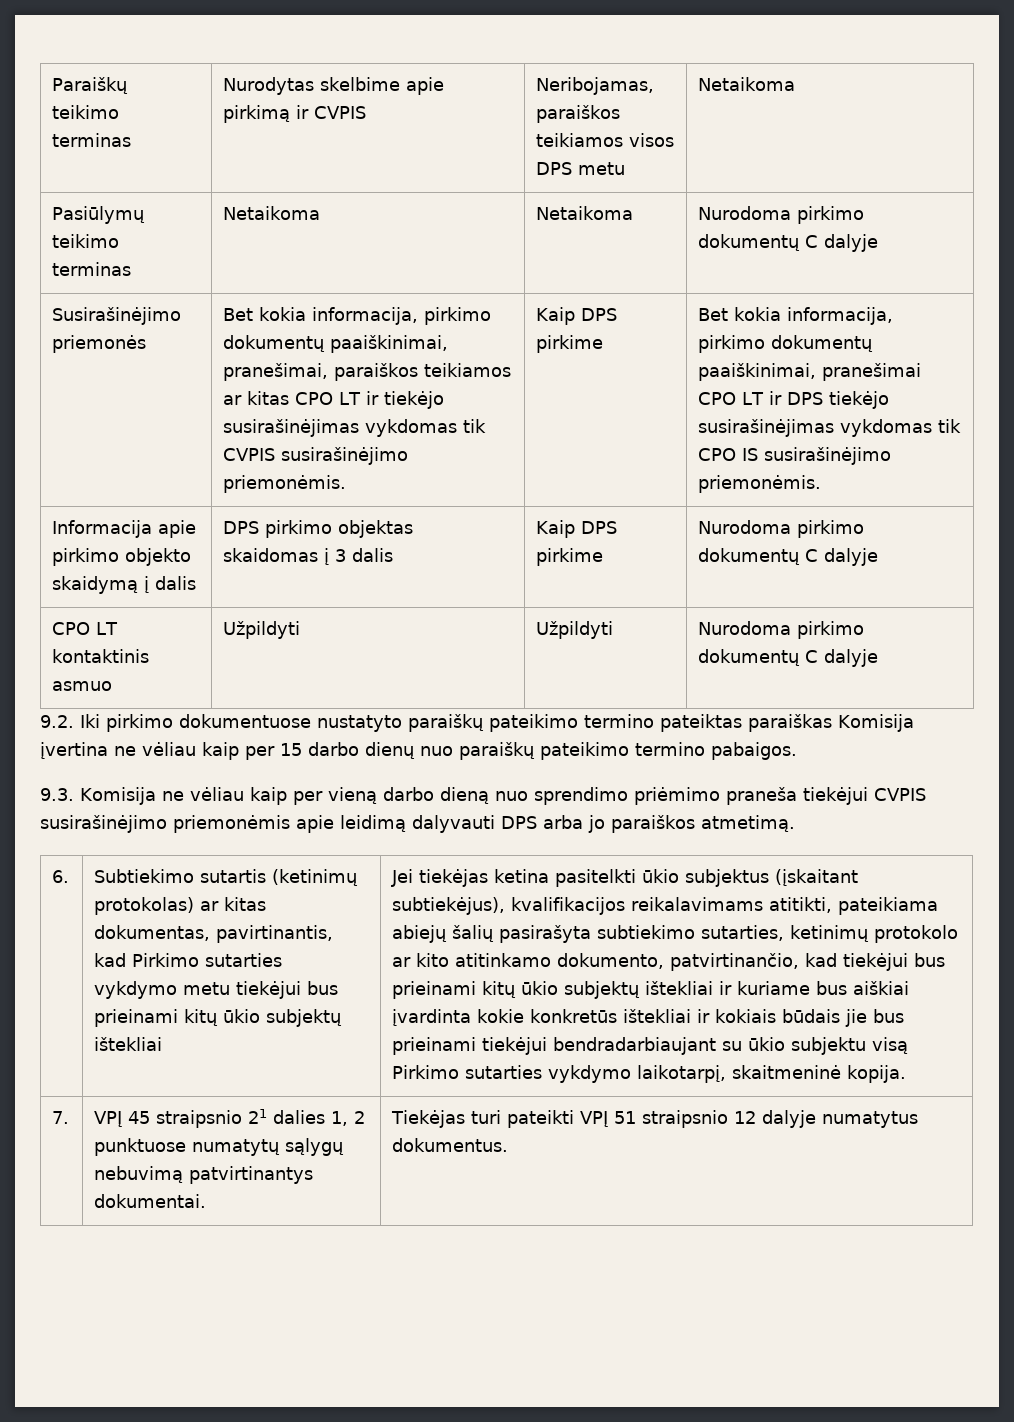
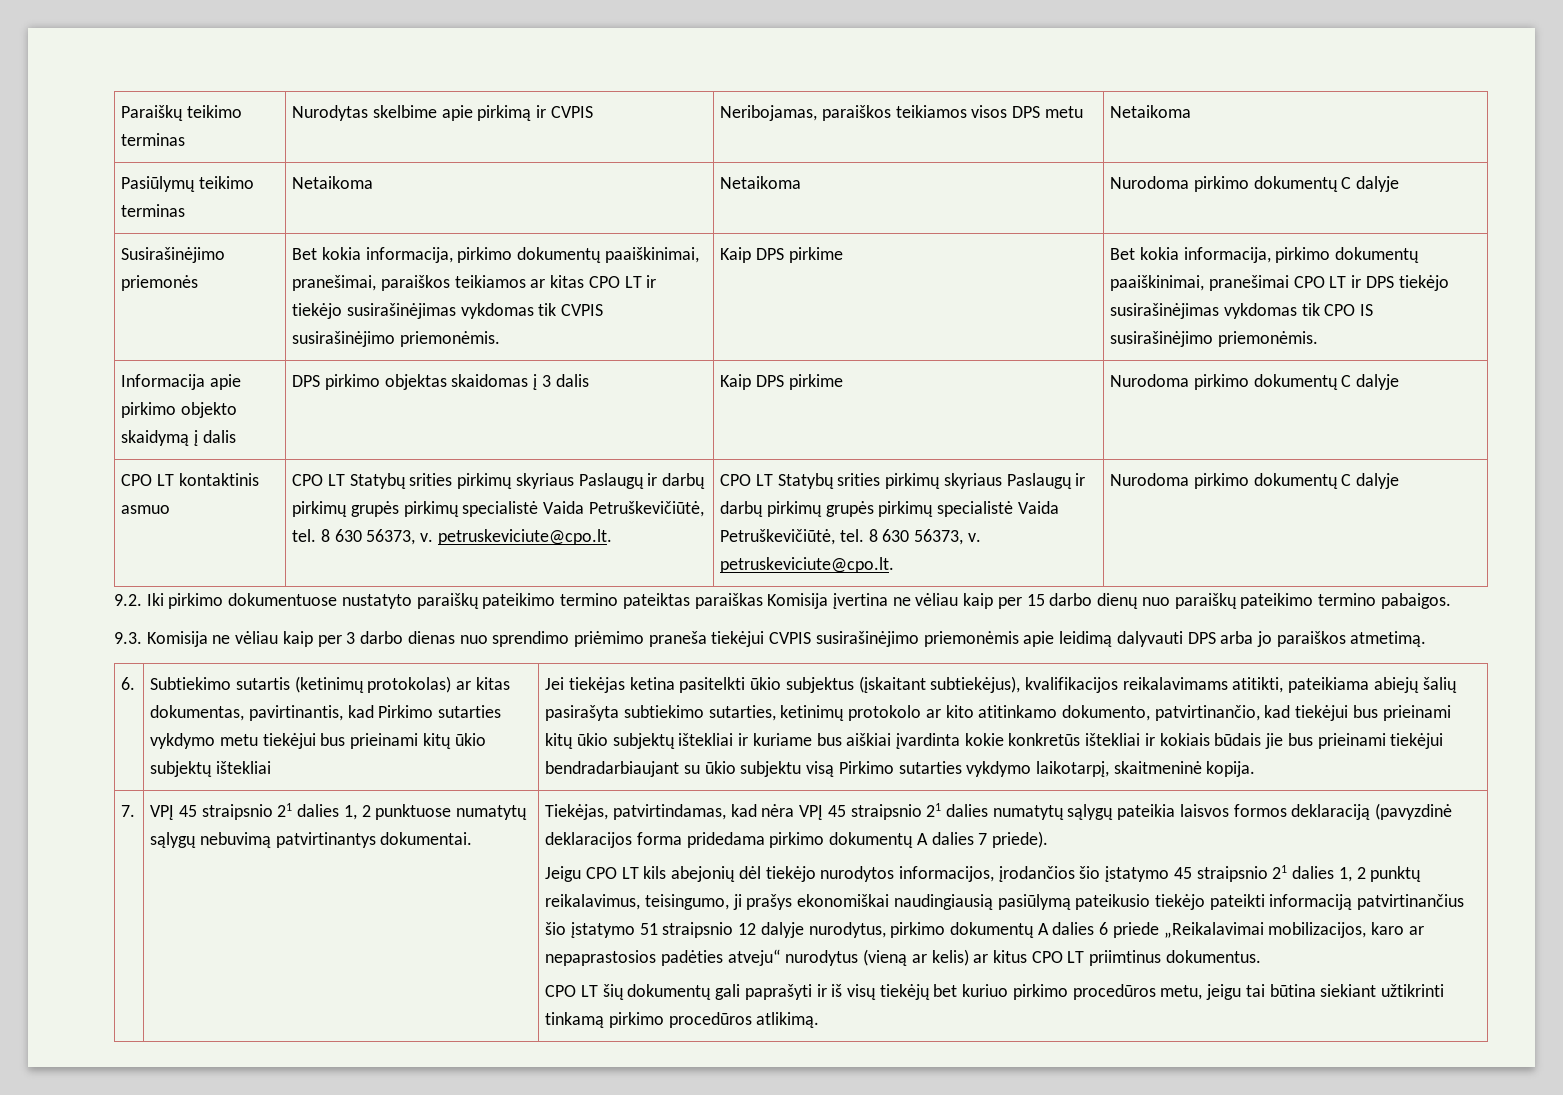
- Užpildyti | Užpildyti
+ CPO LT Statybų srities pirkimų skyriaus Paslaugų ir darbų pirkimų grupės pirkimų specialistė Vaida Petruškevičiūtė, tel. 8 630 56373, v. petruskeviciute@cpo.lt. | CPO LT Statybų srities pirkimų skyriaus Paslaugų ir darbų pirkimų grupės pirkimų specialistė Vaida Petruškevičiūtė, tel. 8 630 56373, v. petruskeviciute@cpo.lt.
- 9.3. Komisija ne vėliau kaip per vieną darbo dieną nuo sprendimo priėmimo praneša tiekėjui CVPIS susirašinėjimo priemonėmis apie leidimą dalyvauti DPS arba jo paraiškos atmetimą.
+ 9.3. Komisija ne vėliau kaip per 3 darbo dienas nuo sprendimo priėmimo praneša tiekėjui CVPIS susirašinėjimo priemonėmis apie leidimą dalyvauti DPS arba jo paraiškos atmetimą.
- Tiekėjas turi pateikti VPĮ 51 straipsnio 12 dalyje numatytus dokumentus.
+ Tiekėjas, patvirtindamas, kad nėra VPĮ 45 straipsnio 21 dalies numatytų sąlygų pateikia laisvos formos deklaraciją (pavyzdinė deklaracijos forma pridedama pirkimo dokumentų A dalies 7 priede).
+ Jeigu CPO LT kils abejonių dėl tiekėjo nurodytos informacijos, įrodančios šio įstatymo 45 straipsnio 21 dalies 1, 2 punktų reikalavimus, teisingumo, ji prašys ekonomiškai naudingiausią pasiūlymą pateikusio tiekėjo pateikti informaciją patvirtinančius šio įstatymo 51 straipsnio 12 dalyje nurodytus, pirkimo dokumentų A dalies 6 priede „Reikalavimai mobilizacijos, karo ar nepaprastosios padėties atveju“ nurodytus (vieną ar kelis) ar kitus CPO LT priimtinus dokumentus.
+ CPO LT šių dokumentų gali paprašyti ir iš visų tiekėjų bet kuriuo pirkimo procedūros metu, jeigu tai būtina siekiant užtikrinti tinkamą pirkimo procedūros atlikimą.

